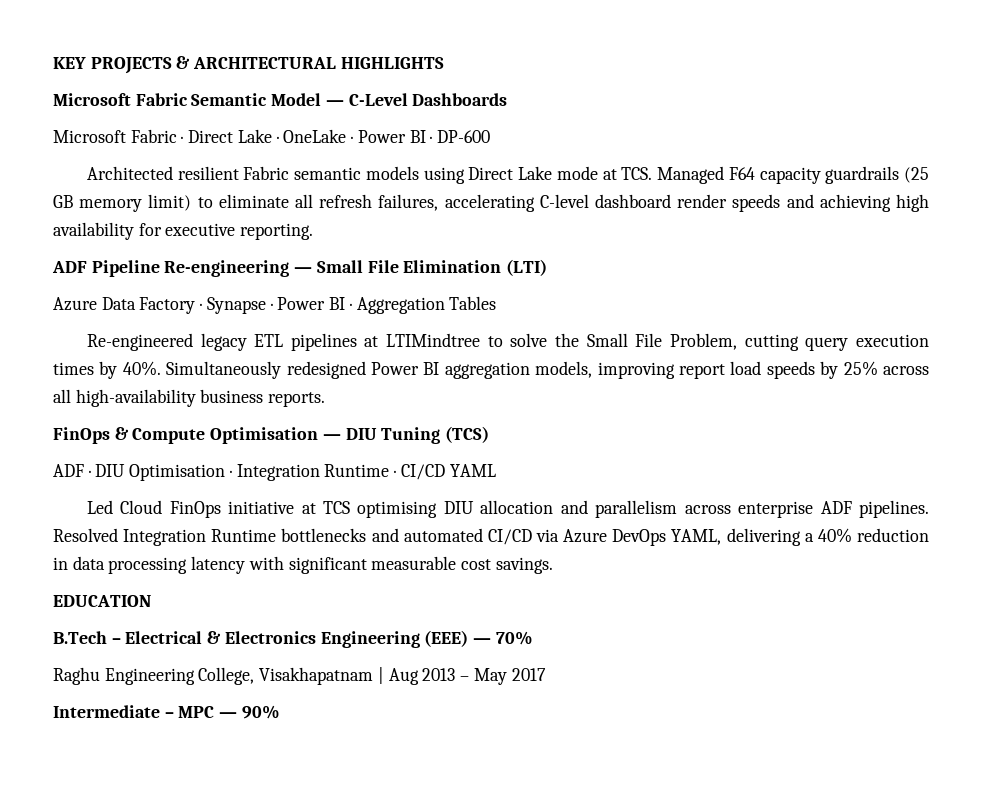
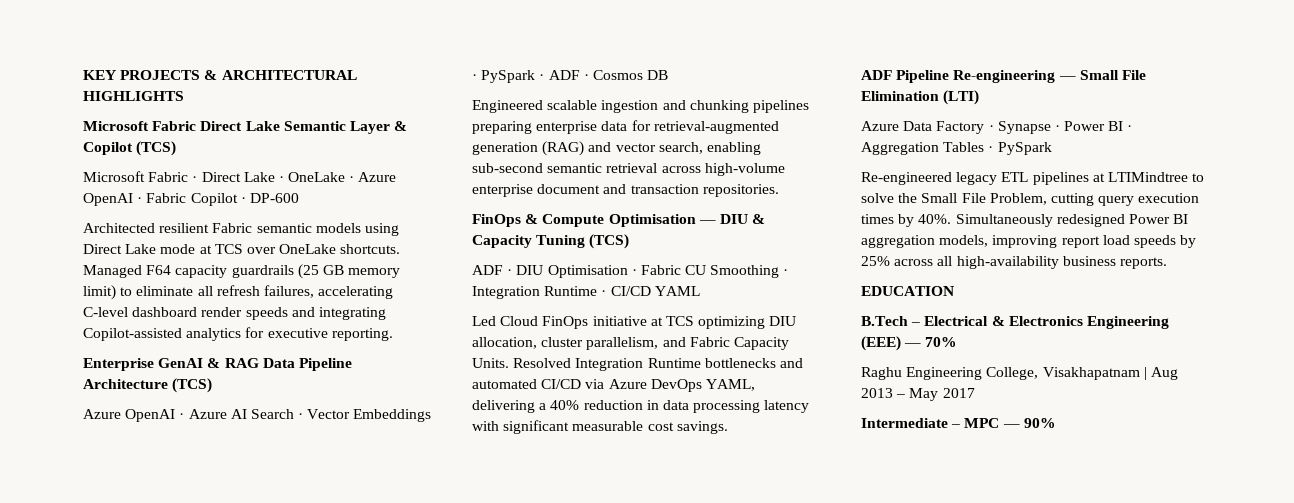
- Microsoft Fabric Semantic Model — C-Level Dashboards
+ Microsoft Fabric Direct Lake Semantic Layer & Copilot (TCS)
- Microsoft Fabric · Direct Lake · OneLake · Power BI · DP-600
+ Microsoft Fabric · Direct Lake · OneLake · Azure OpenAI · Fabric Copilot · DP-600
- Architected resilient Fabric semantic models using Direct Lake mode at TCS. Managed F64 capacity guardrails (25 GB memory limit) to eliminate all refresh failures, accelerating C-level dashboard render speeds and achieving high availability for executive reporting.
+ Architected resilient Fabric semantic models using Direct Lake mode at TCS over OneLake shortcuts. Managed F64 capacity guardrails (25 GB memory limit) to eliminate all refresh failures, accelerating C-level dashboard render speeds and integrating Copilot-assisted analytics for executive reporting.
+ Enterprise GenAI & RAG Data Pipeline Architecture (TCS)
+ Azure OpenAI · Azure AI Search · Vector Embeddings · PySpark · ADF · Cosmos DB
+ Engineered scalable ingestion and chunking pipelines preparing enterprise data for retrieval-augmented generation (RAG) and vector search, enabling sub-second semantic retrieval across high-volume enterprise document and transaction repositories.
+ FinOps & Compute Optimisation — DIU & Capacity Tuning (TCS)
+ ADF · DIU Optimisation · Fabric CU Smoothing · Integration Runtime · CI/CD YAML
+ Led Cloud FinOps initiative at TCS optimizing DIU allocation, cluster parallelism, and Fabric Capacity Units. Resolved Integration Runtime bottlenecks and automated CI/CD via Azure DevOps YAML, delivering a 40% reduction in data processing latency with significant measurable cost savings.
- Azure Data Factory · Synapse · Power BI · Aggregation Tables
+ Azure Data Factory · Synapse · Power BI · Aggregation Tables · PySpark
- FinOps & Compute Optimisation — DIU Tuning (TCS)
- ADF · DIU Optimisation · Integration Runtime · CI/CD YAML
- Led Cloud FinOps initiative at TCS optimising DIU allocation and parallelism across enterprise ADF pipelines. Resolved Integration Runtime bottlenecks and automated CI/CD via Azure DevOps YAML, delivering a 40% reduction in data processing latency with significant measurable cost savings.

